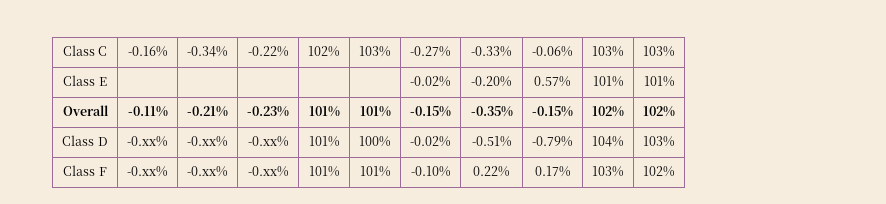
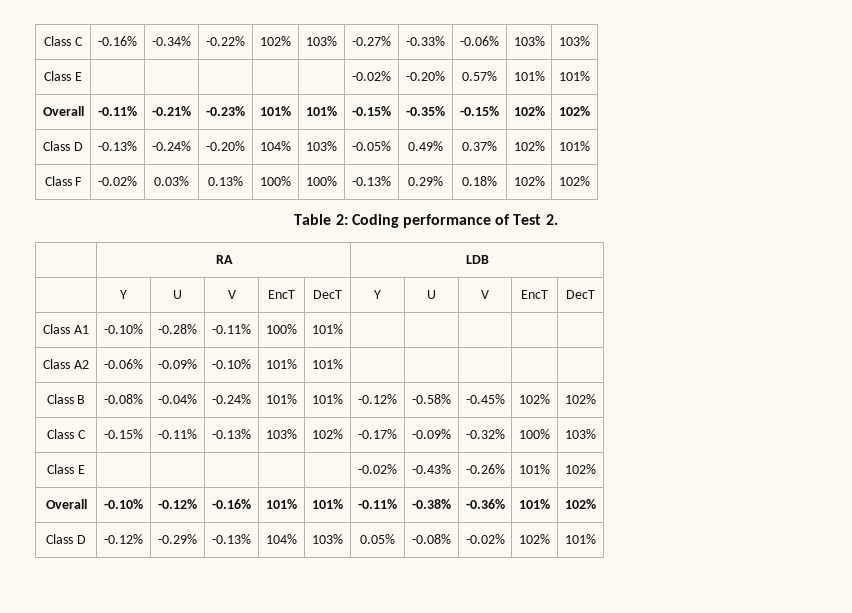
- Class D | -0.xx% | -0.xx% | -0.xx% | 101% | 100% | -0.02% | -0.51% | -0.79% | 104% | 103%
- Class F | -0.xx% | -0.xx% | -0.xx% | 101% | 101% | -0.10% | 0.22% | 0.17% | 103% | 102%
+ Class D | -0.13% | -0.24% | -0.20% | 104% | 103% | -0.05% | 0.49% | 0.37% | 102% | 101%
+ Class F | -0.02% | 0.03% | 0.13% | 100% | 100% | -0.13% | 0.29% | 0.18% | 102% | 102%
+ Table 2: Coding performance of Test 2.
+ | RA | LDB
+ | Y | U | V | EncT | DecT | Y | U | V | EncT | DecT
+ Class A1 | -0.10% | -0.28% | -0.11% | 100% | 101% | | | | |
+ Class A2 | -0.06% | -0.09% | -0.10% | 101% | 101% | | | | |
+ Class B | -0.08% | -0.04% | -0.24% | 101% | 101% | -0.12% | -0.58% | -0.45% | 102% | 102%
+ Class C | -0.15% | -0.11% | -0.13% | 103% | 102% | -0.17% | -0.09% | -0.32% | 100% | 103%
+ Class E | | | | | | -0.02% | -0.43% | -0.26% | 101% | 102%
+ Overall | -0.10% | -0.12% | -0.16% | 101% | 101% | -0.11% | -0.38% | -0.36% | 101% | 102%
+ Class D | -0.12% | -0.29% | -0.13% | 104% | 103% | 0.05% | -0.08% | -0.02% | 102% | 101%

